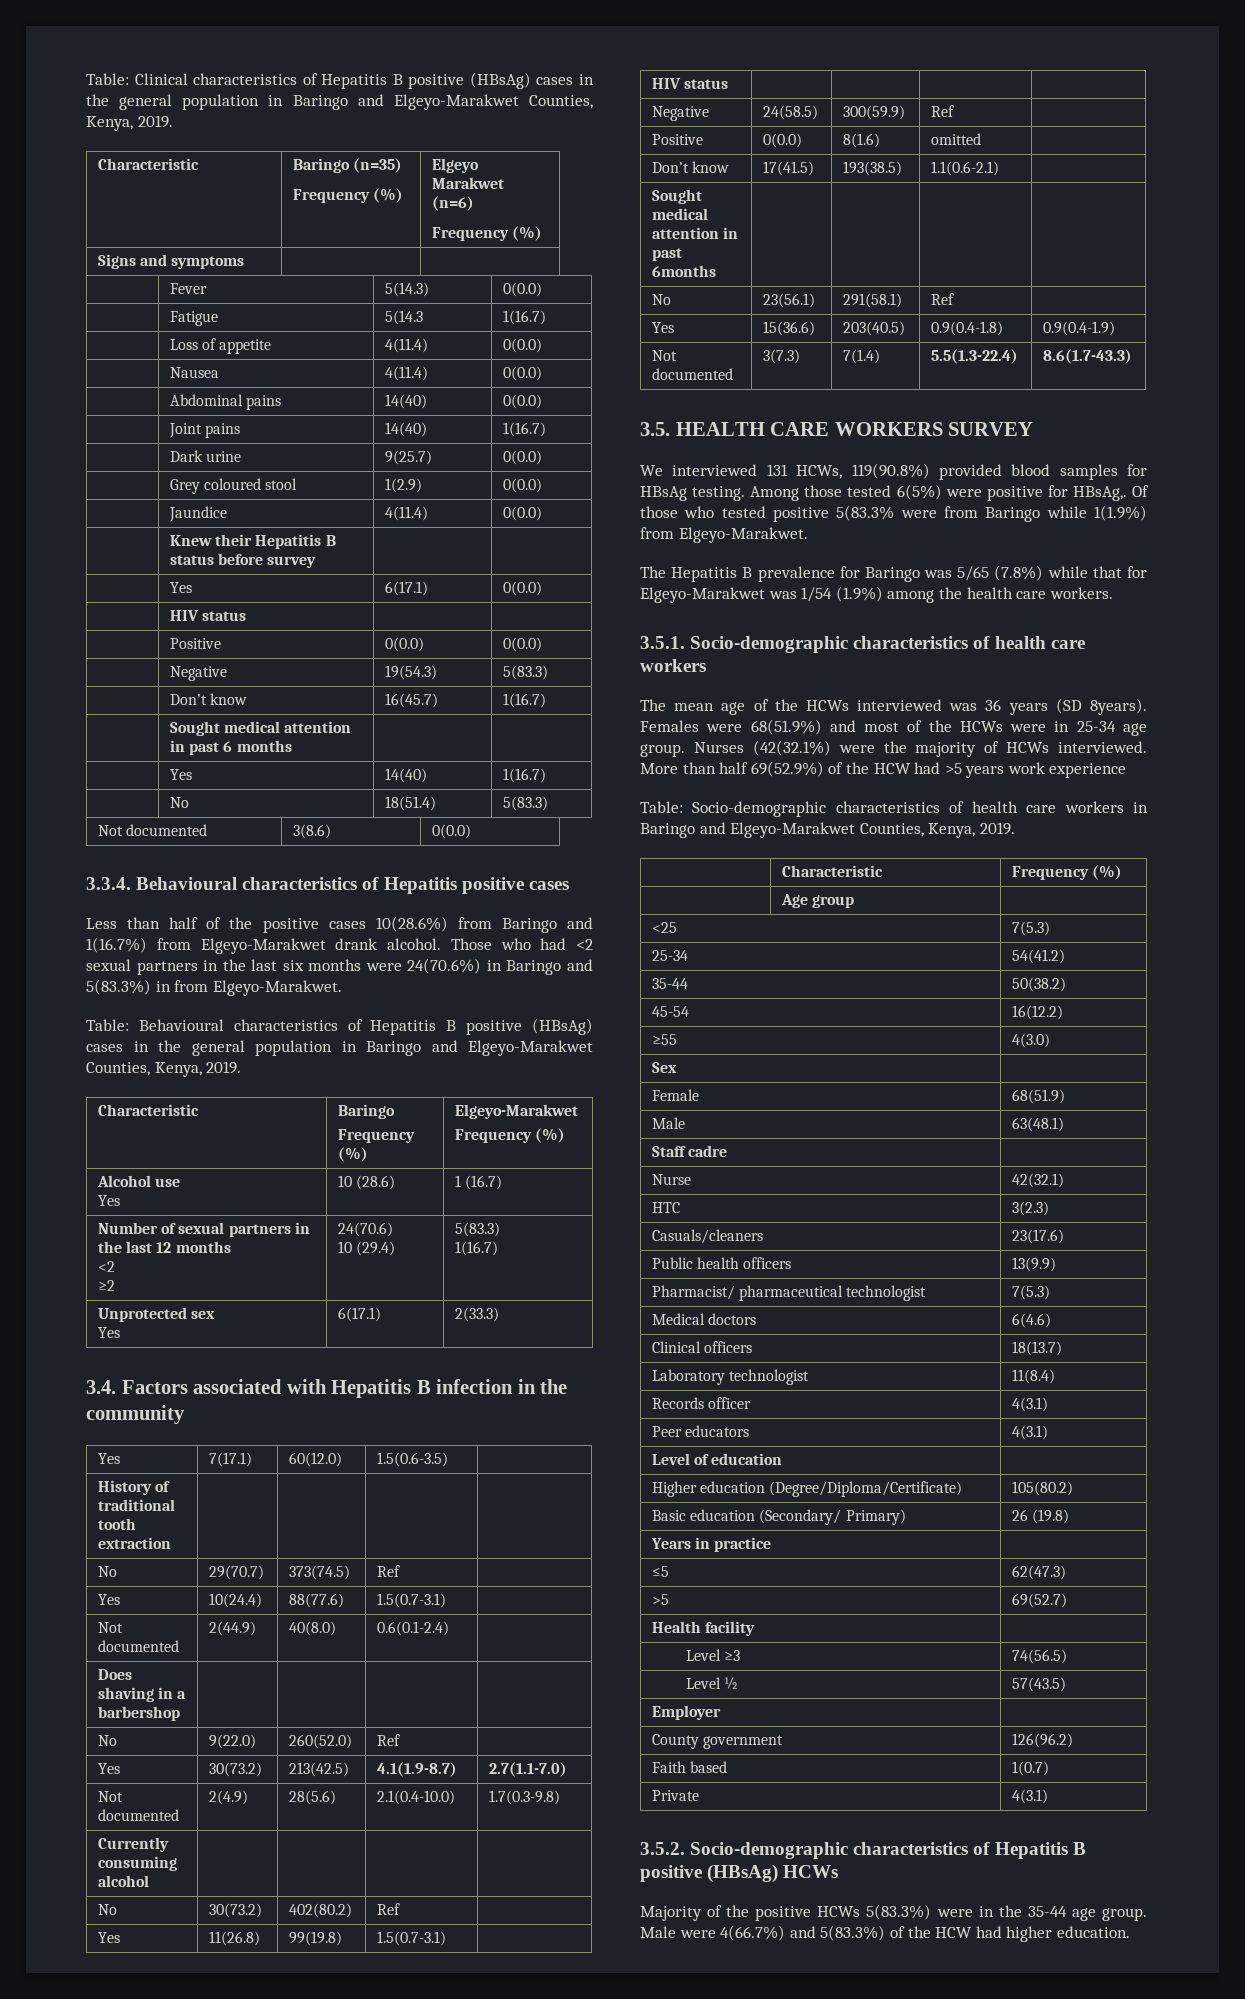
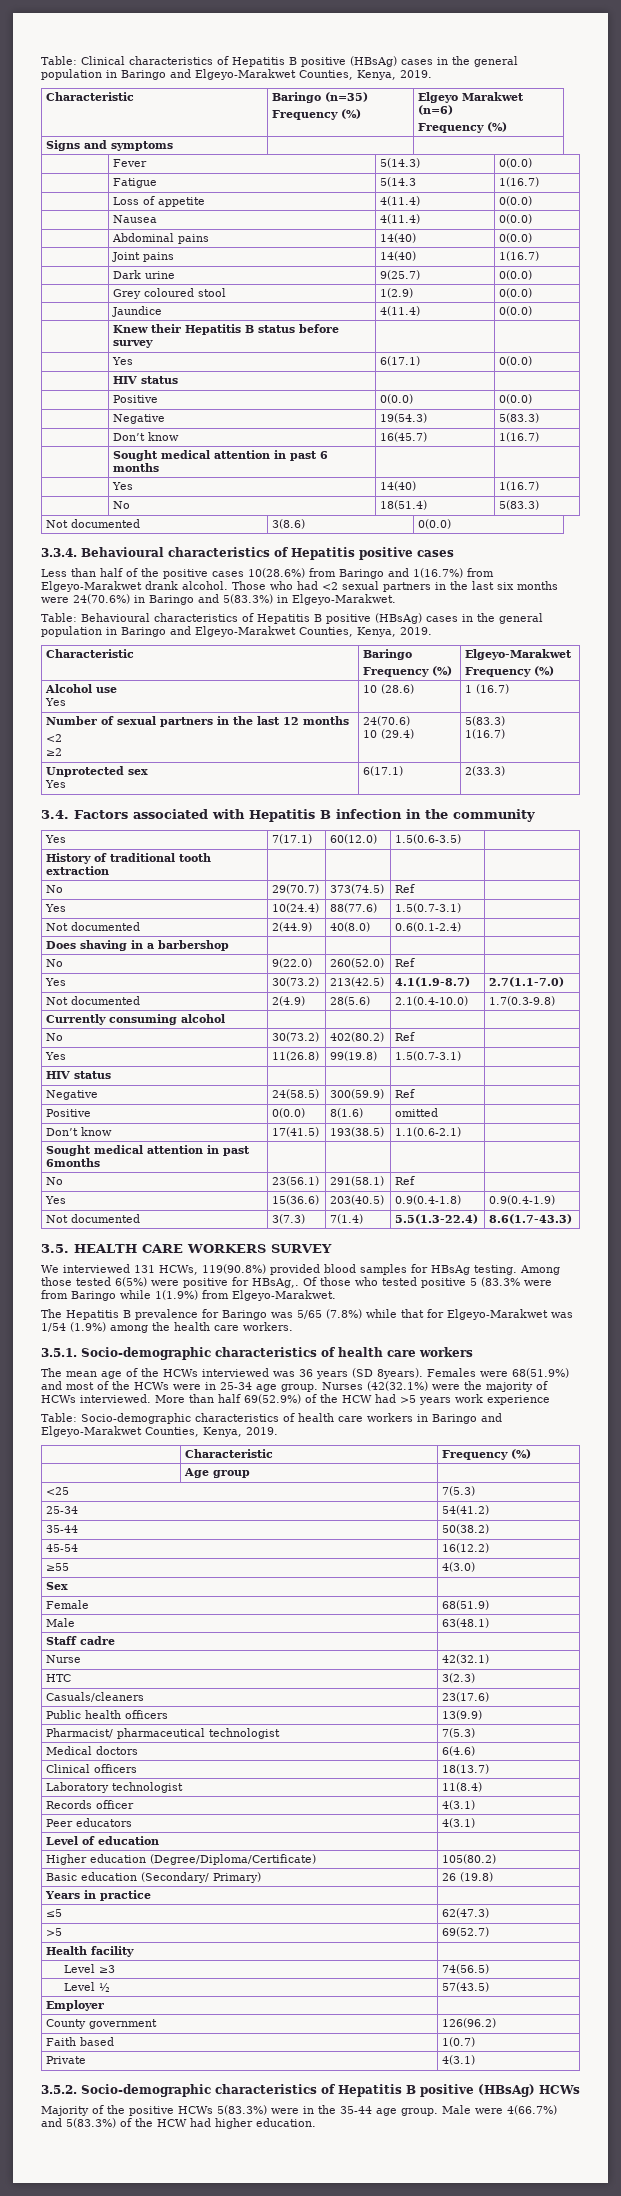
- Those who had <2 sexual partners in the last six months were 24(70.6%) in Baringo and 5(83.3%) in from Elgeyo-Marakwet.
+ Those who had <2 sexual partners in the last six months were 24(70.6%) in Baringo and 5(83.3%) in Elgeyo-Marakwet.
- Of those who tested positive 5(83.3% were from Baringo while 1(1.9%) from Elgeyo-Marakwet.
+ Of those who tested positive 5 (83.3% were from Baringo while 1(1.9%) from Elgeyo-Marakwet.

